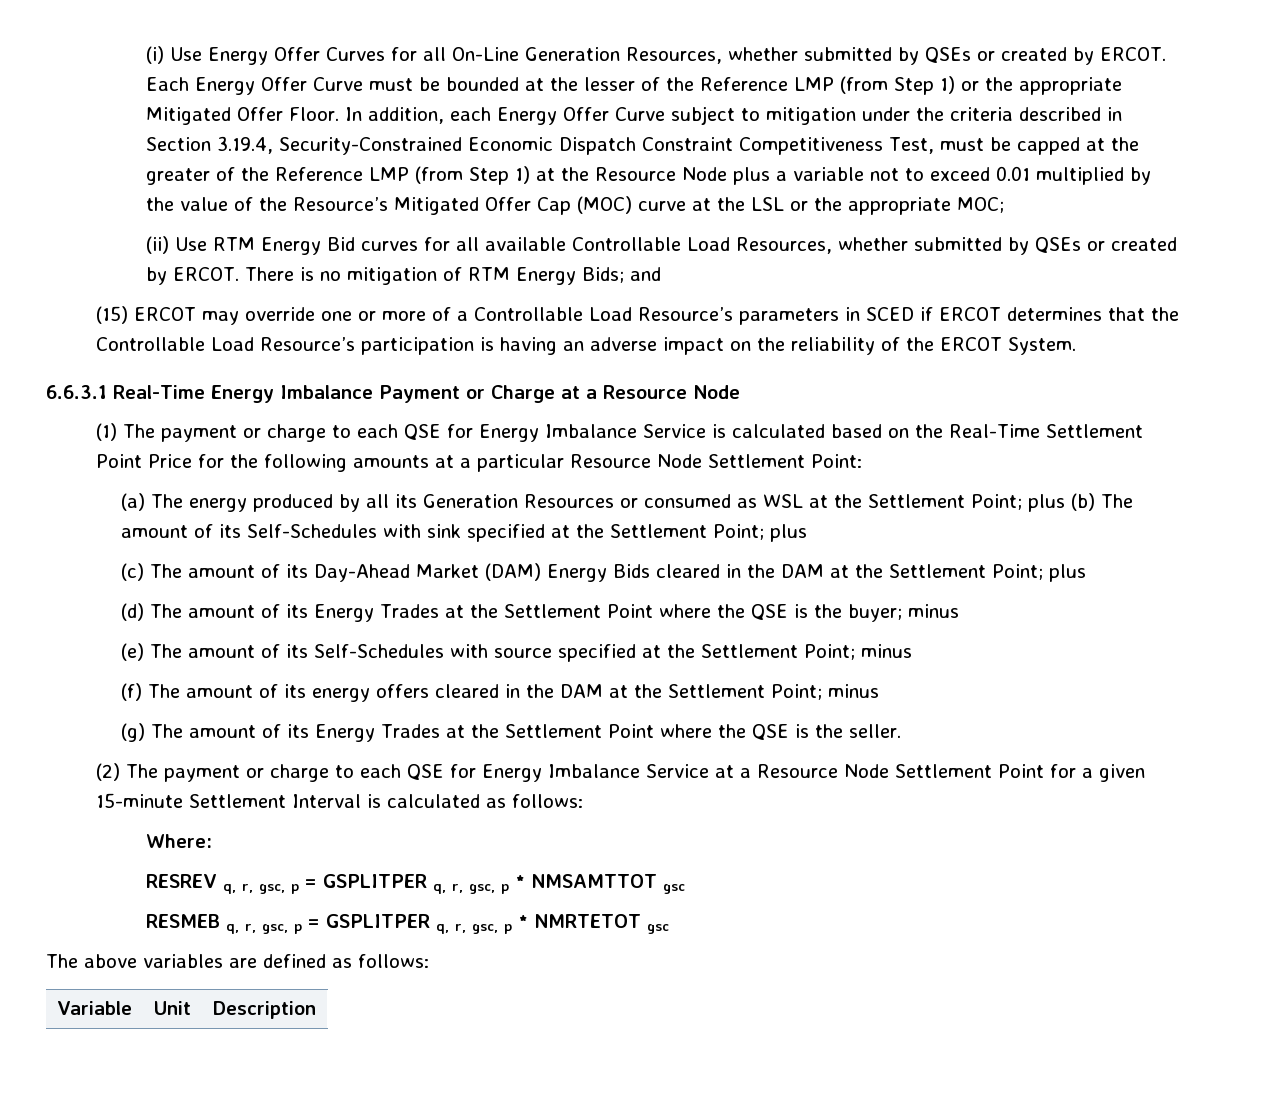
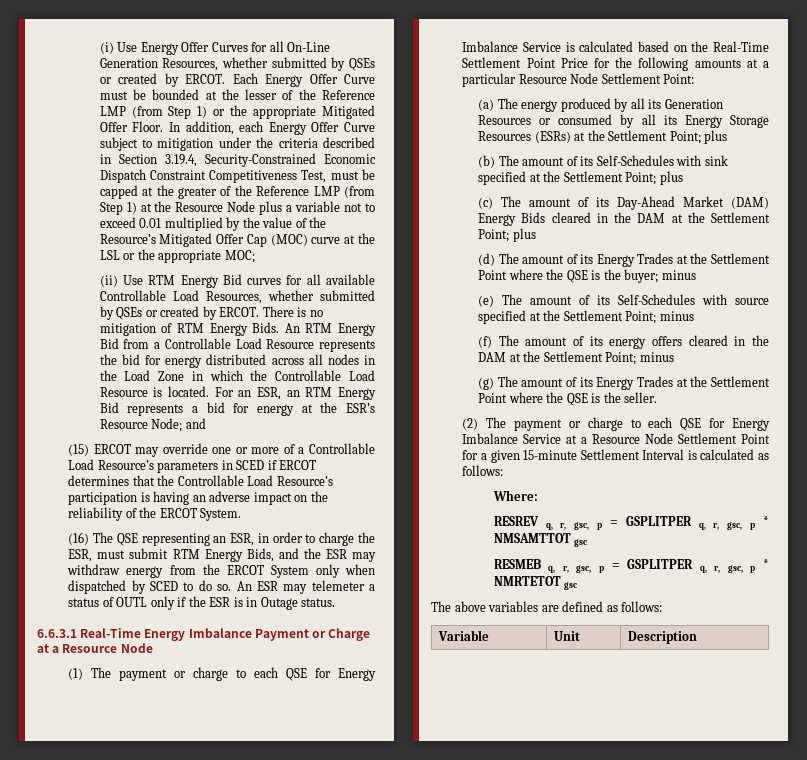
- There is no mitigation of RTM Energy Bids; and
+ There is no mitigation of RTM Energy Bids. An RTM Energy Bid from a Controllable Load Resource represents the bid for energy distributed across all nodes in the Load Zone in which the Controllable Load Resource is located. For an ESR, an RTM Energy Bid represents a bid for energy at the ESR’s Resource Node; and
+ (16) The QSE representing an ESR, in order to charge the ESR, must submit RTM Energy Bids, and the ESR may withdraw energy from the ERCOT System only when dispatched by SCED to do so. An ESR may telemeter a status of OUTL only if the ESR is in Outage status.
- (a) The energy produced by all its Generation Resources or consumed as WSL at the Settlement Point; plus (b) The amount of its Self-Schedules with sink specified at the Settlement Point; plus
+ (a) The energy produced by all its Generation Resources or consumed by all its Energy Storage Resources (ESRs) at the Settlement Point; plus
+ (b) The amount of its Self-Schedules with sink specified at the Settlement Point; plus

